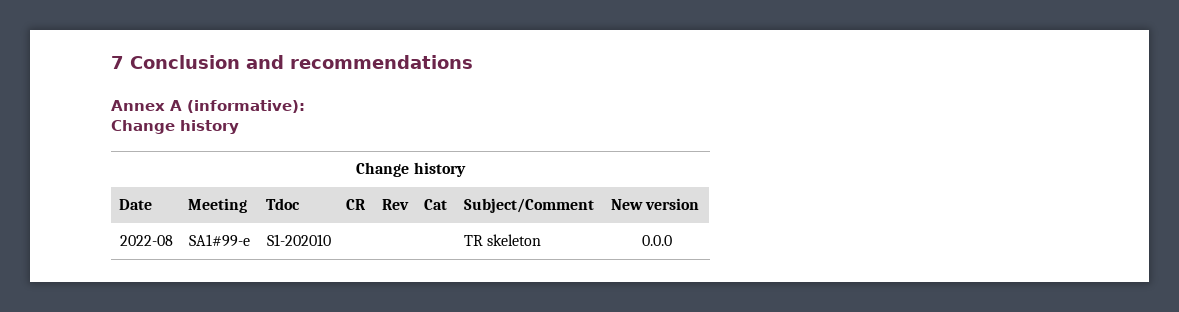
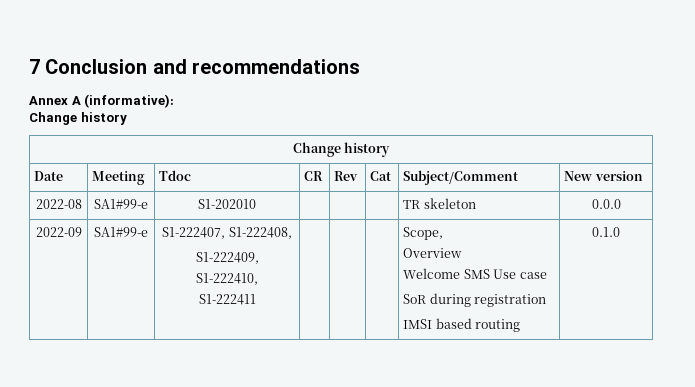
+ 2022-09 | SA1#99-e | S1-222407, S1-222408,
+ S1-222409,
+ S1-222410,
+ S1-222411 | | | | Scope,
+ Overview
+ Welcome SMS Use case
+ SoR during registration
+ IMSI based routing | 0.1.0

